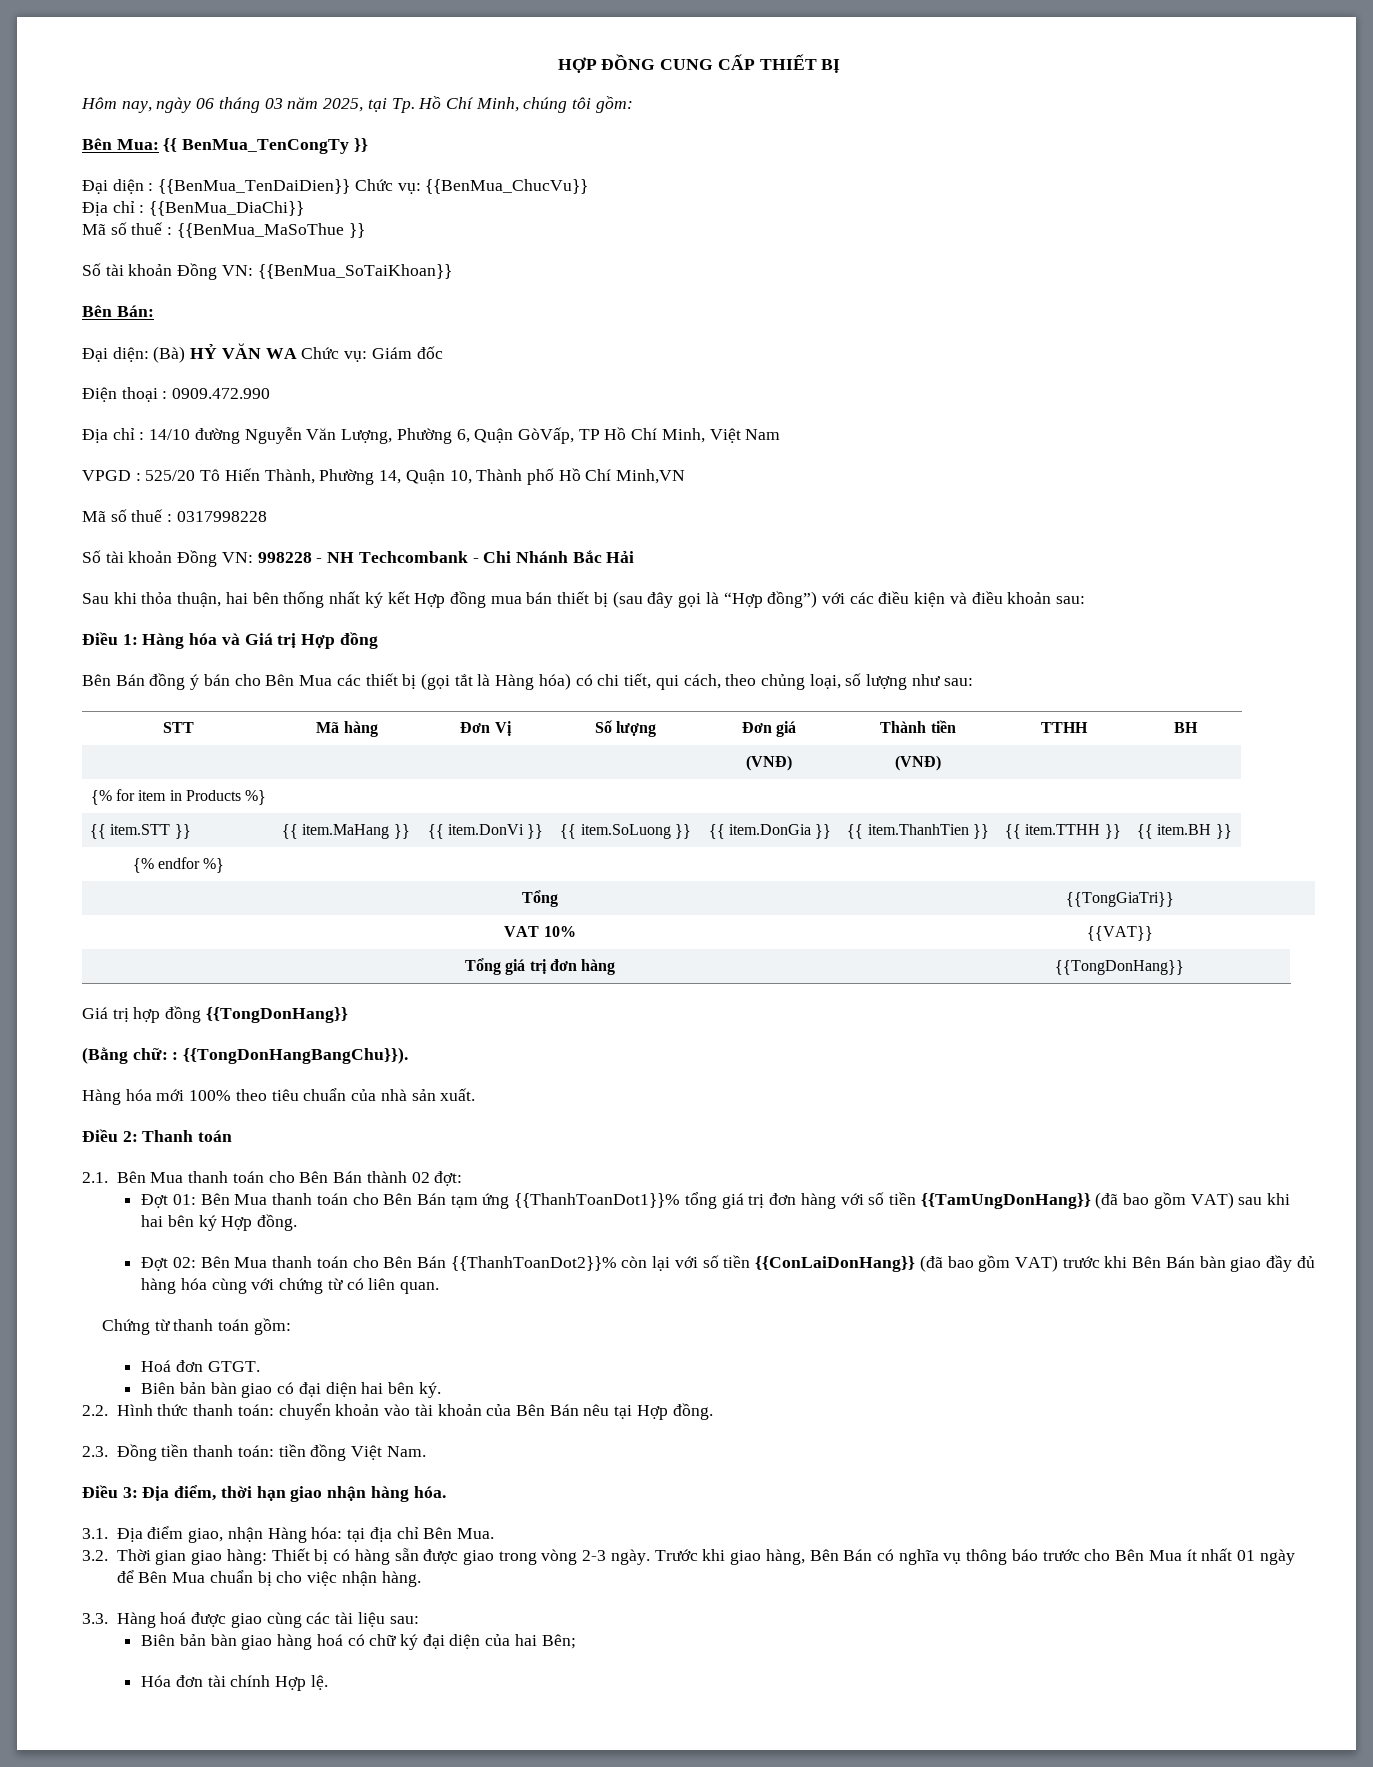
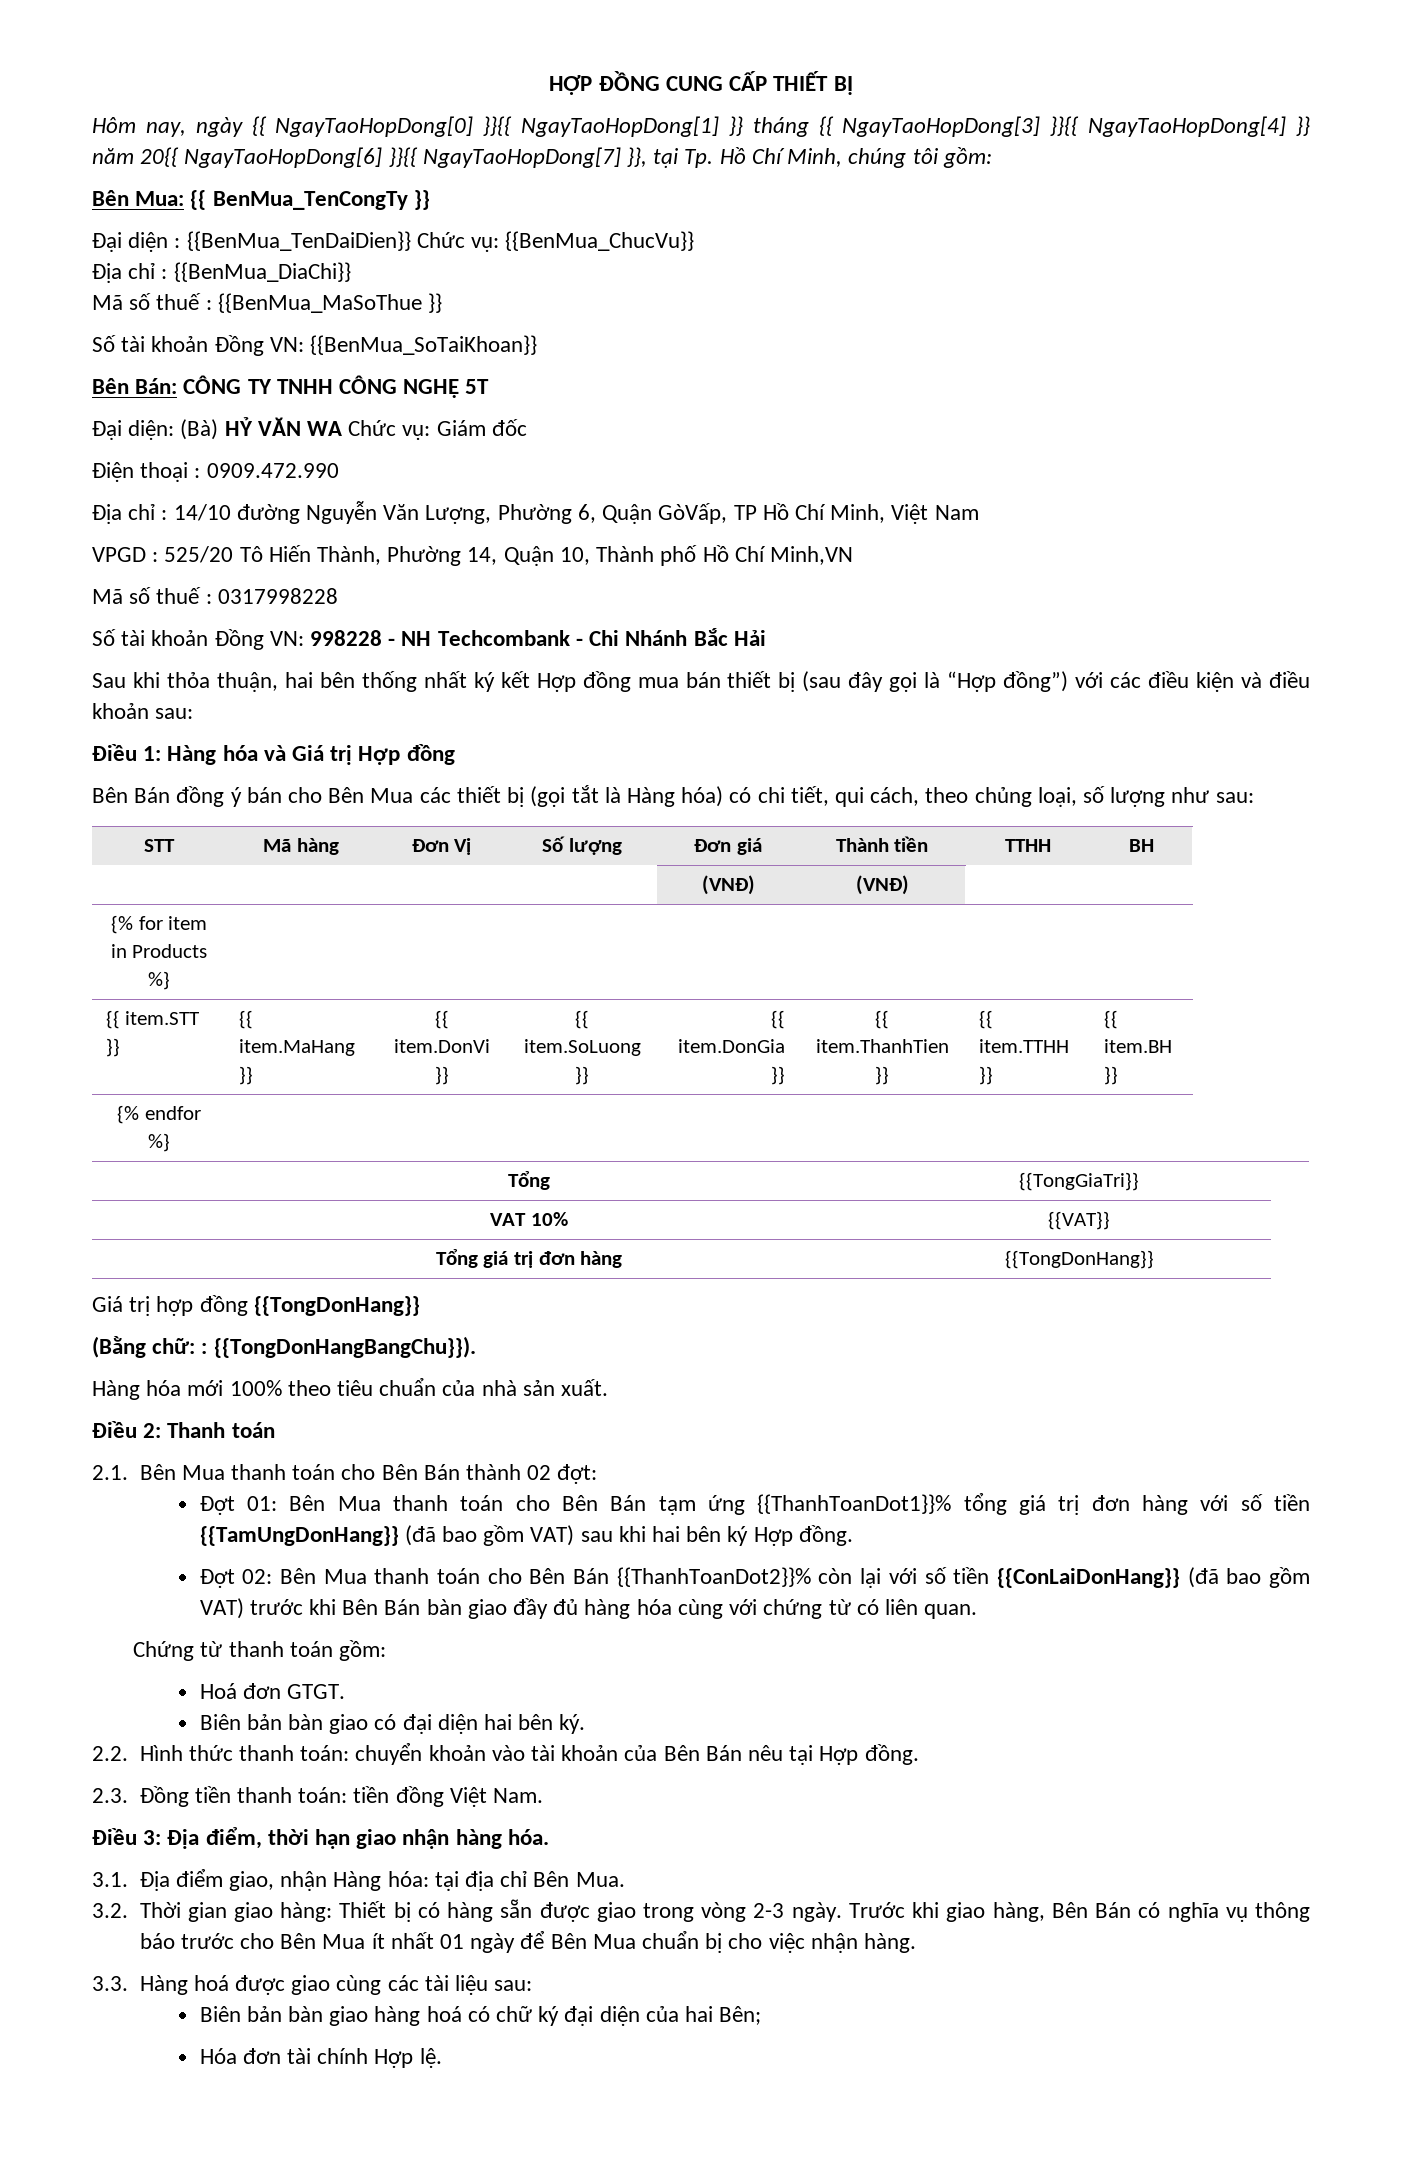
- Hôm nay, ngày 06 tháng 03 năm 2025, tại Tp. Hồ Chí Minh, chúng tôi gồm:
+ Hôm nay, ngày {{ NgayTaoHopDong[0] }}{{ NgayTaoHopDong[1] }} tháng {{ NgayTaoHopDong[3] }}{{ NgayTaoHopDong[4] }} năm 20{{ NgayTaoHopDong[6] }}{{ NgayTaoHopDong[7] }}, tại Tp. Hồ Chí Minh, chúng tôi gồm:
- Bên Bán:
+ Bên Bán: CÔNG TY TNHH CÔNG NGHỆ 5T

